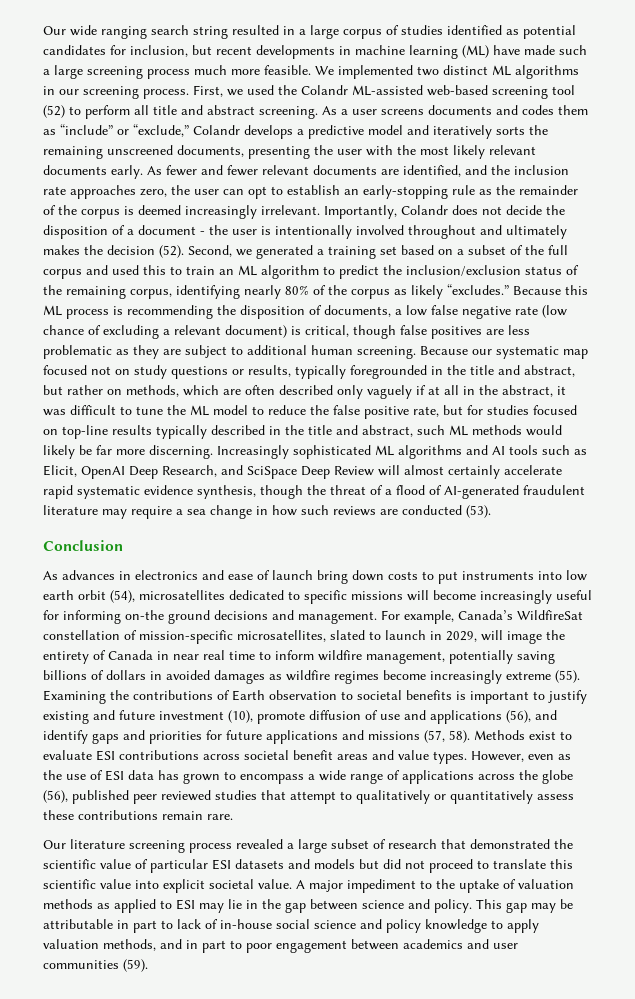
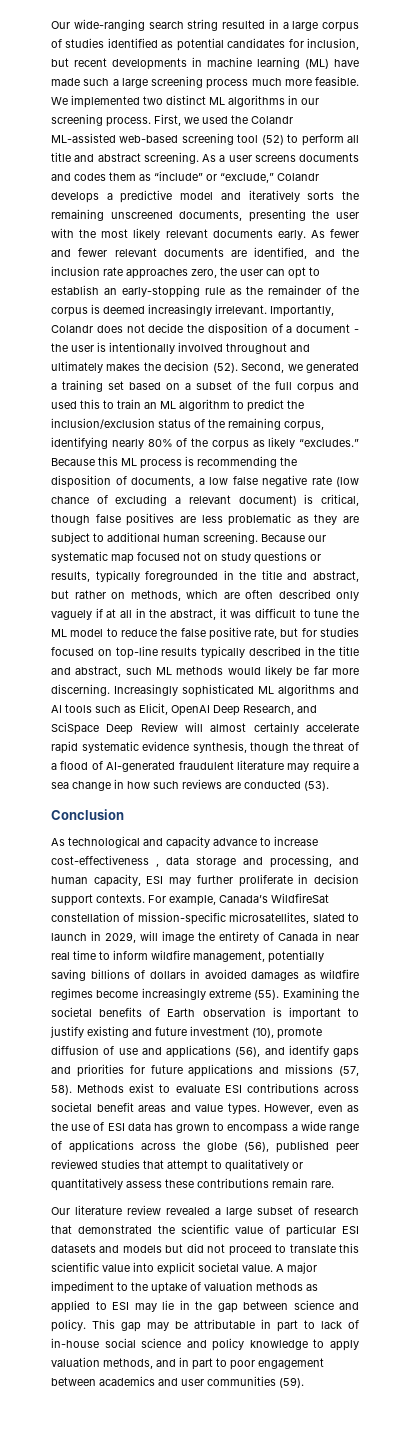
- Our wide ranging search string resulted in a large corpus of studies identified as potential candidates for inclusion, but recent developments in machine learning (ML) have made such a large screening process much more feasible.
+ Our wide-ranging search string resulted in a large corpus of studies identified as potential candidates for inclusion, but recent developments in machine learning (ML) have made such a large screening process much more feasible.
- As advances in electronics and ease of launch bring down costs to put instruments into low earth orbit (54), microsatellites dedicated to specific missions will become increasingly useful for informing on-the ground decisions and management.
+ As technological and capacity advance to increase cost-effectiveness , data storage and processing, and human capacity, ESI may further proliferate in decision support contexts.
- Examining the contributions of Earth observation to societal benefits is important to justify existing and future investment (10), promote diffusion of use and applications (56), and identify gaps and priorities for future applications and missions (57, 58).
+ Examining the societal benefits of Earth observation is important to justify existing and future investment (10), promote diffusion of use and applications (56), and identify gaps and priorities for future applications and missions (57, 58).
- Our literature screening process revealed a large subset of research that demonstrated the scientific value of particular ESI datasets and models but did not proceed to translate this scientific value into explicit societal value.
+ Our literature review revealed a large subset of research that demonstrated the scientific value of particular ESI datasets and models but did not proceed to translate this scientific value into explicit societal value.

